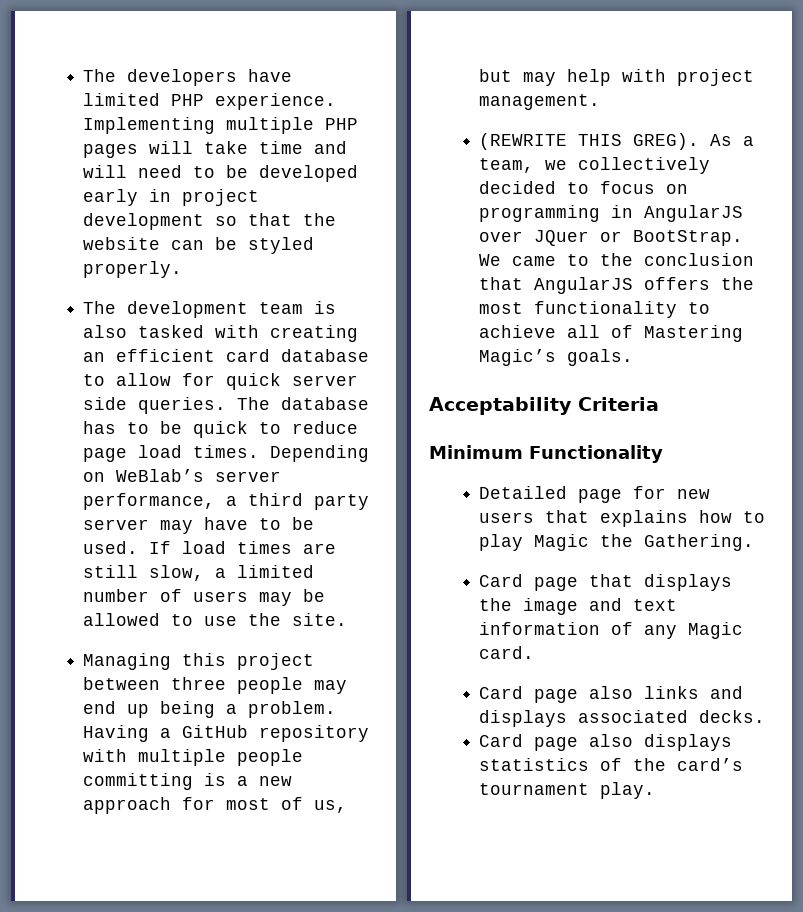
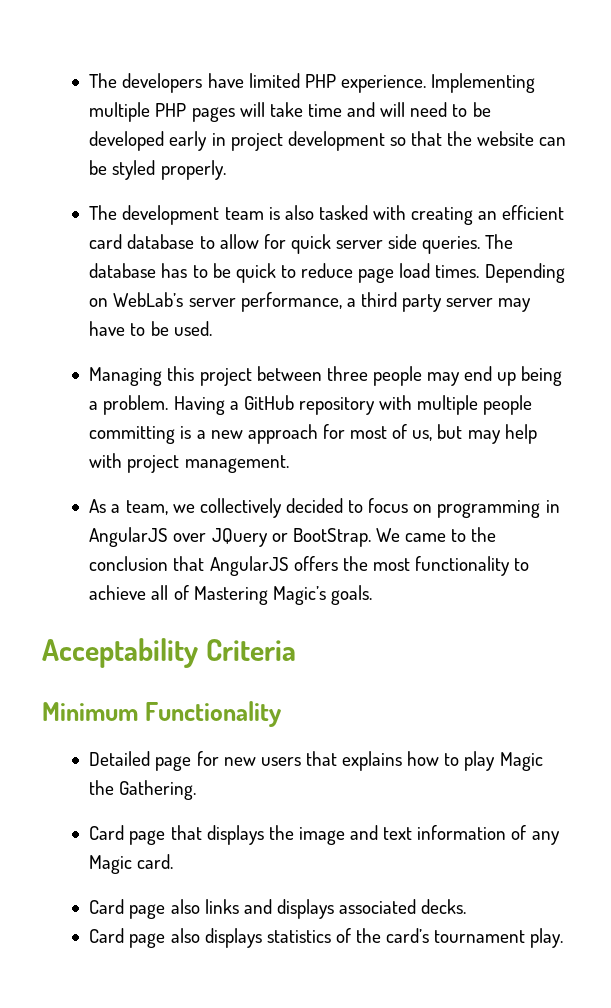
- Depending on WeBlab’s server performance, a third party server may have to be used. If load times are still slow, a limited number of users may be allowed to use the site.
+ Depending on WebLab’s server performance, a third party server may have to be used.
- (REWRITE THIS GREG). As a team, we collectively decided to focus on programming in AngularJS over JQuer or BootStrap.
+ As a team, we collectively decided to focus on programming in AngularJS over JQuery or BootStrap.

